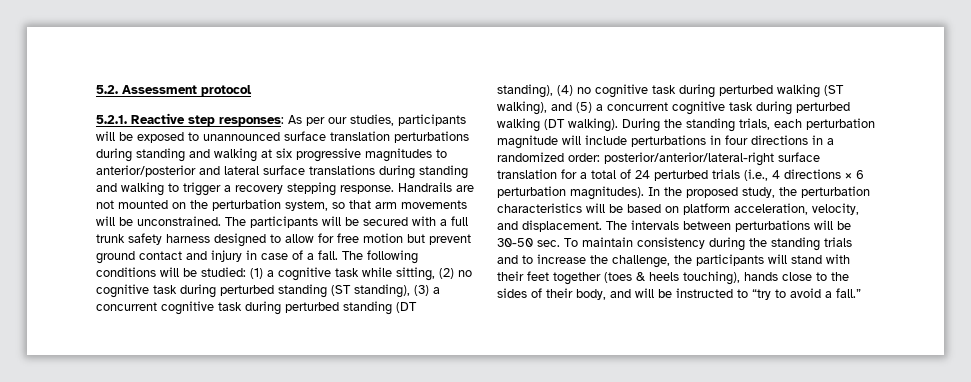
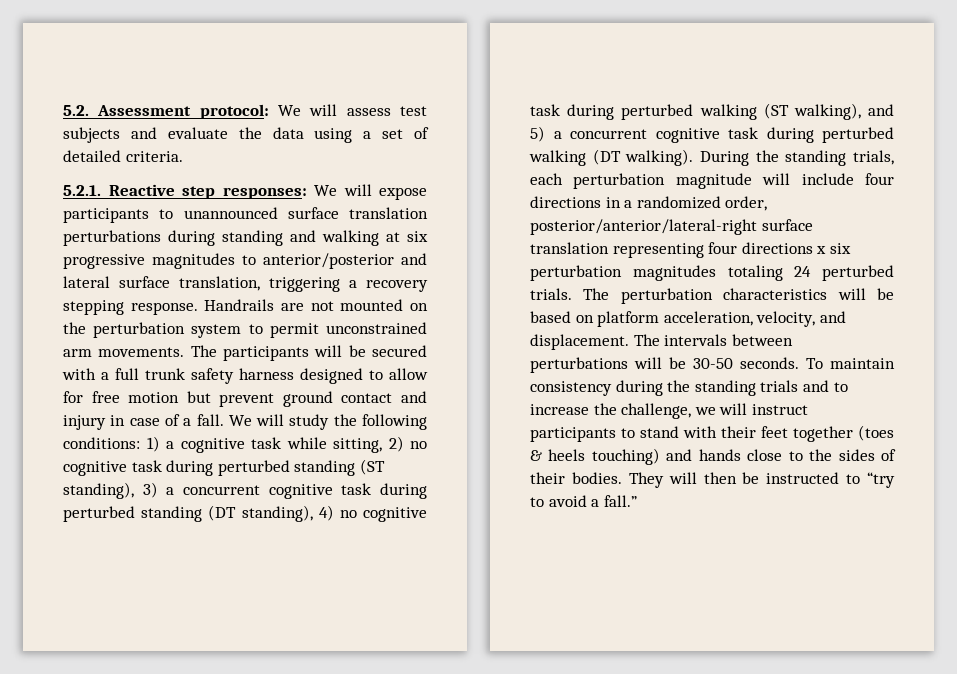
- 5.2. Assessment protocol
- 5.2.1. Reactive step responses: As per our studies, participants will be exposed to unannounced surface translation perturbations during standing and walking at six progressive magnitudes to anterior/posterior and lateral surface translations during standing and walking to trigger a recovery stepping response.
+ 5.2. Assessment protocol: We will assess test subjects and evaluate the data using a set of detailed criteria.
+ 5.2.1. Reactive step responses: We will expose participants to unannounced surface translation perturbations during standing and walking at six progressive magnitudes to anterior/posterior and lateral surface translation, triggering a recovery stepping response.
- Handrails are not mounted on the perturbation system, so that arm movements will be unconstrained.
+ Handrails are not mounted on the perturbation system to permit unconstrained arm movements.
- The following conditions will be studied: (1) a cognitive task while sitting, (2) no cognitive task during perturbed standing (ST standing), (3) a concurrent cognitive task during perturbed standing (DT standing), (4) no cognitive task during perturbed walking (ST walking), and (5) a concurrent cognitive task during perturbed walking (DT walking).
+ We will study the following conditions: 1) a cognitive task while sitting, 2) no cognitive task during perturbed standing (ST standing), 3) a concurrent cognitive task during perturbed standing (DT standing), 4) no cognitive task during perturbed walking (ST walking), and 5) a concurrent cognitive task during perturbed walking (DT walking).
- During the standing trials, each perturbation magnitude will include perturbations in four directions in a randomized order: posterior/anterior/lateral-right surface translation for a total of 24 perturbed trials (i.e., 4 directions × 6 perturbation magnitudes). In the proposed study, the perturbation characteristics will be based on platform acceleration, velocity, and displacement.
+ During the standing trials, each perturbation magnitude will include four directions in a randomized order, posterior/anterior/lateral-right surface translation representing four directions x six perturbation magnitudes totaling 24 perturbed trials. The perturbation characteristics will be based on platform acceleration, velocity, and displacement.
- The intervals between perturbations will be 30-50 sec. To maintain consistency during the standing trials and to increase the challenge, the participants will stand with their feet together (toes & heels touching), hands close to the sides of their body, and will be instructed to “try to avoid a fall.”
+ The intervals between perturbations will be 30-50 seconds. To maintain consistency during the standing trials and to increase the challenge, we will instruct participants to stand with their feet together (toes & heels touching) and hands close to the sides of their bodies. They will then be instructed to “try to avoid a fall.”

